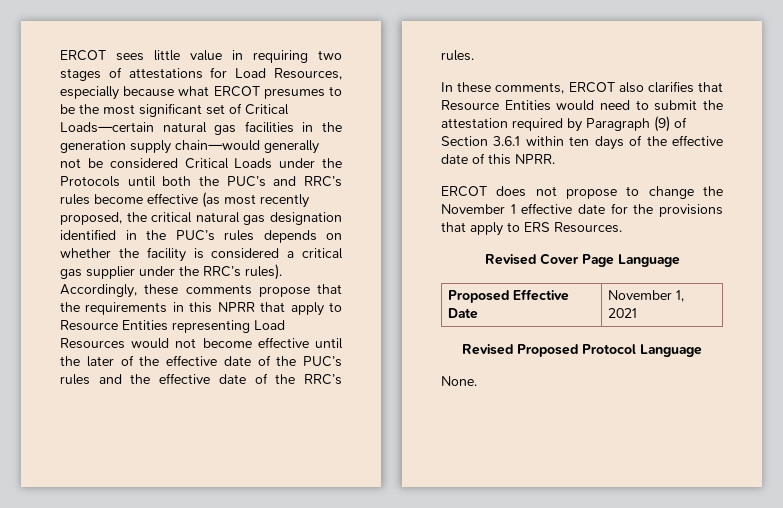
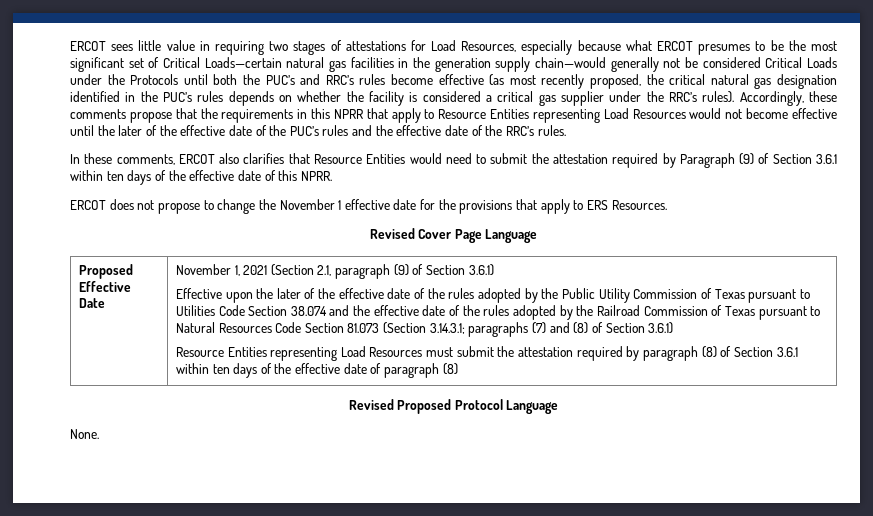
- November 1, 2021
+ November 1, 2021 (Section 2.1, paragraph (9) of Section 3.6.1)
+ Effective upon the later of the effective date of the rules adopted by the Public Utility Commission of Texas pursuant to Utilities Code Section 38.074 and the effective date of the rules adopted by the Railroad Commission of Texas pursuant to Natural Resources Code Section 81.073 (Section 3.14.3.1; paragraphs (7) and (8) of Section 3.6.1)
+ Resource Entities representing Load Resources must submit the attestation required by paragraph (8) of Section 3.6.1 within ten days of the effective date of paragraph (8)

